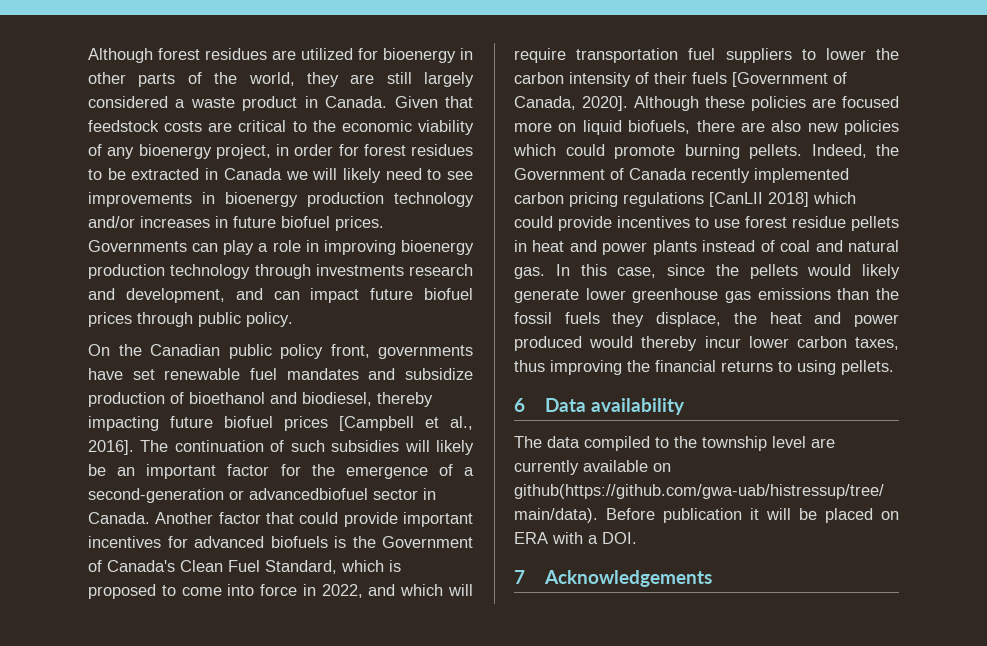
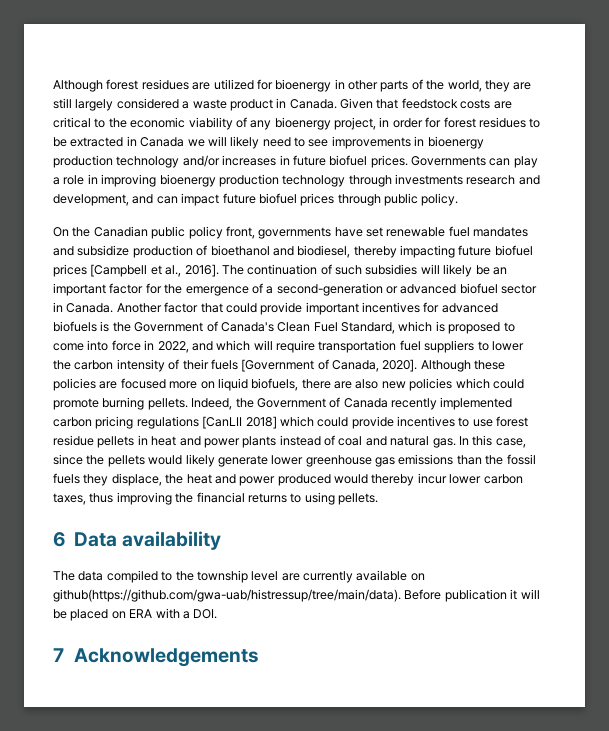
- The continuation of such subsidies will likely be an important factor for the emergence of a second-generation or advancedbiofuel sector in Canada.
+ The continuation of such subsidies will likely be an important factor for the emergence of a second-generation or advanced biofuel sector in Canada.

